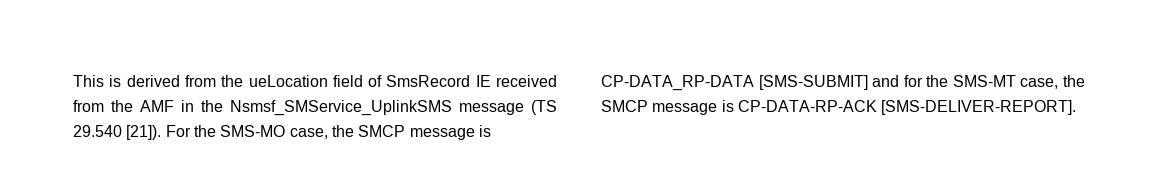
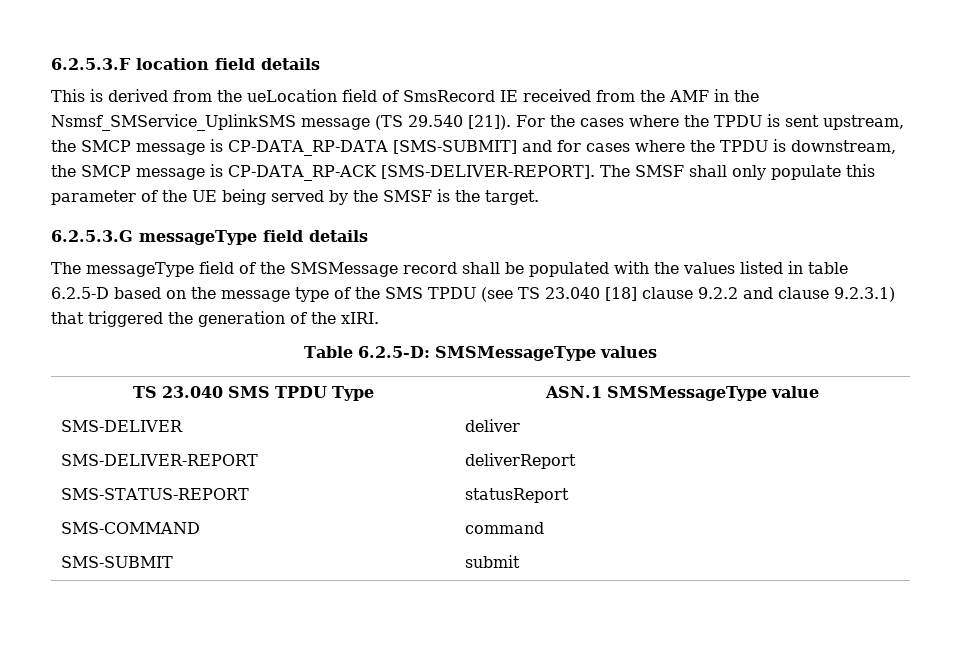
+ 6.2.5.3.F location field details
- For the SMS-MO case, the SMCP message is CP-DATA_RP-DATA [SMS-SUBMIT] and for the SMS-MT case, the SMCP message is CP-DATA-RP-ACK [SMS-DELIVER-REPORT].
+ For the cases where the TPDU is sent upstream, the SMCP message is CP-DATA_RP-DATA [SMS-SUBMIT] and for cases where the TPDU is downstream, the SMCP message is CP-DATA_RP-ACK [SMS-DELIVER-REPORT]. The SMSF shall only populate this parameter of the UE being served by the SMSF is the target.
+ 6.2.5.3.G messageType field details
+ The messageType field of the SMSMessage record shall be populated with the values listed in table 6.2.5-D based on the message type of the SMS TPDU (see TS 23.040 [18] clause 9.2.2 and clause 9.2.3.1) that triggered the generation of the xIRI.
+ Table 6.2.5-D: SMSMessageType values
+ TS 23.040 SMS TPDU Type | ASN.1 SMSMessageType value
+ SMS-DELIVER | deliver
+ SMS-DELIVER-REPORT | deliverReport
+ SMS-STATUS-REPORT | statusReport
+ SMS-COMMAND | command
+ SMS-SUBMIT | submit

